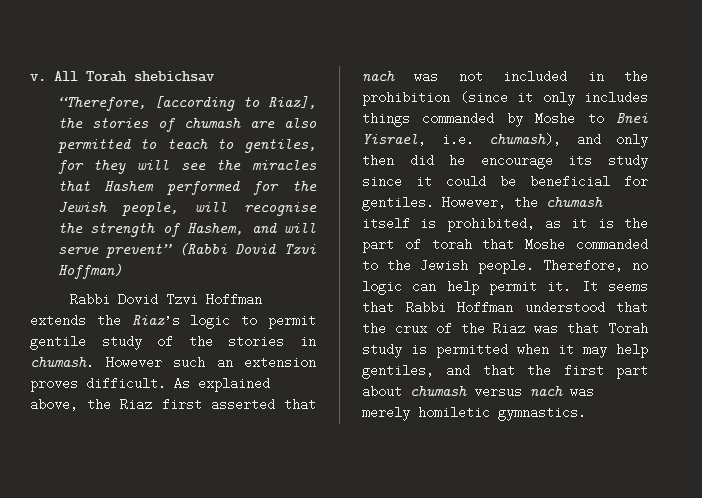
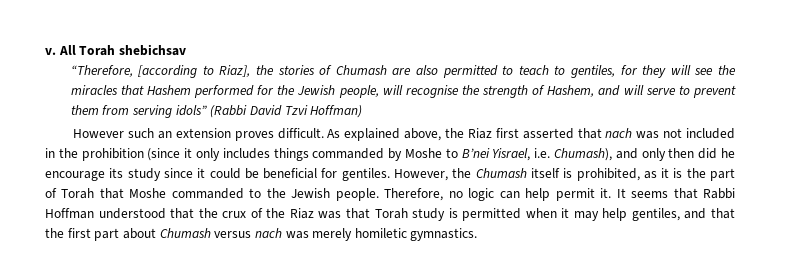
- “Therefore, [according to Riaz], the stories of chumash are also permitted to teach to gentiles, for they will see the miracles that Hashem performed for the Jewish people, will recognise the strength of Hashem, and will serve prevent” (Rabbi Dovid Tzvi Hoffman)
- Rabbi Dovid Tzvi Hoffman extends the Riaz’s logic to permit gentile study of the stories in chumash. However such an extension proves difficult.
+ “Therefore, [according to Riaz], the stories of Chumash are also permitted to teach to gentiles, for they will see the miracles that Hashem performed for the Jewish people, will recognise the strength of Hashem, and will serve to prevent them from serving idols” (Rabbi David Tzvi Hoffman)
+ However such an extension proves difficult.
- As explained above, the Riaz first asserted that nach was not included in the prohibition (since it only includes things commanded by Moshe to Bnei Yisrael, i.e. chumash), and only then did he encourage its study since it could be beneficial for gentiles.
+ As explained above, the Riaz first asserted that nach was not included in the prohibition (since it only includes things commanded by Moshe to B’nei Yisrael, i.e. Chumash), and only then did he encourage its study since it could be beneficial for gentiles.
- However, the chumash itself is prohibited, as it is the part of torah that Moshe commanded to the Jewish people.
+ However, the Chumash itself is prohibited, as it is the part of Torah that Moshe commanded to the Jewish people.
- It seems that Rabbi Hoffman understood that the crux of the Riaz was that Torah study is permitted when it may help gentiles, and that the first part about chumash versus nach was merely homiletic gymnastics.
+ It seems that Rabbi Hoffman understood that the crux of the Riaz was that Torah study is permitted when it may help gentiles, and that the first part about Chumash versus nach was merely homiletic gymnastics.

